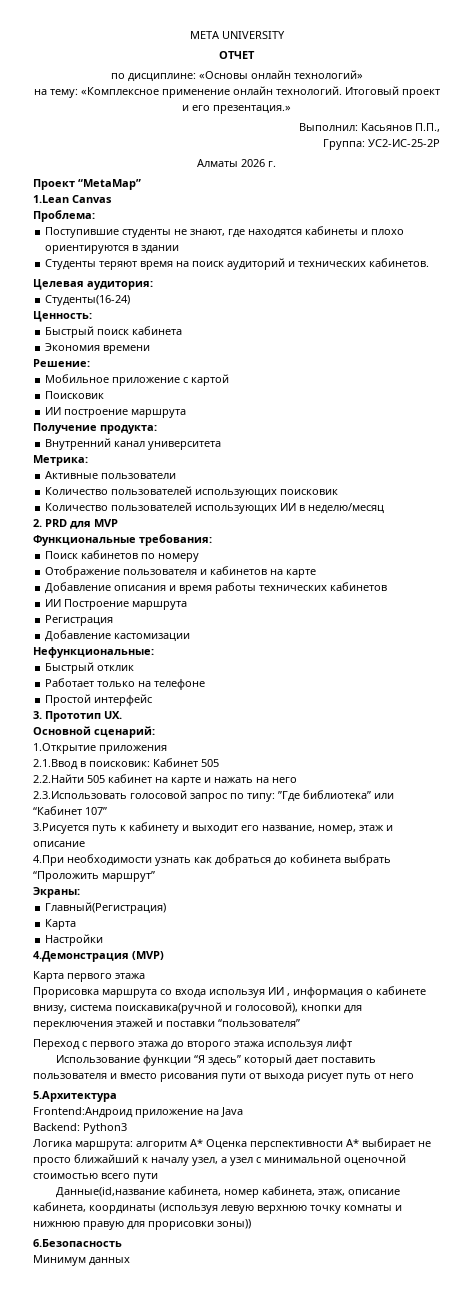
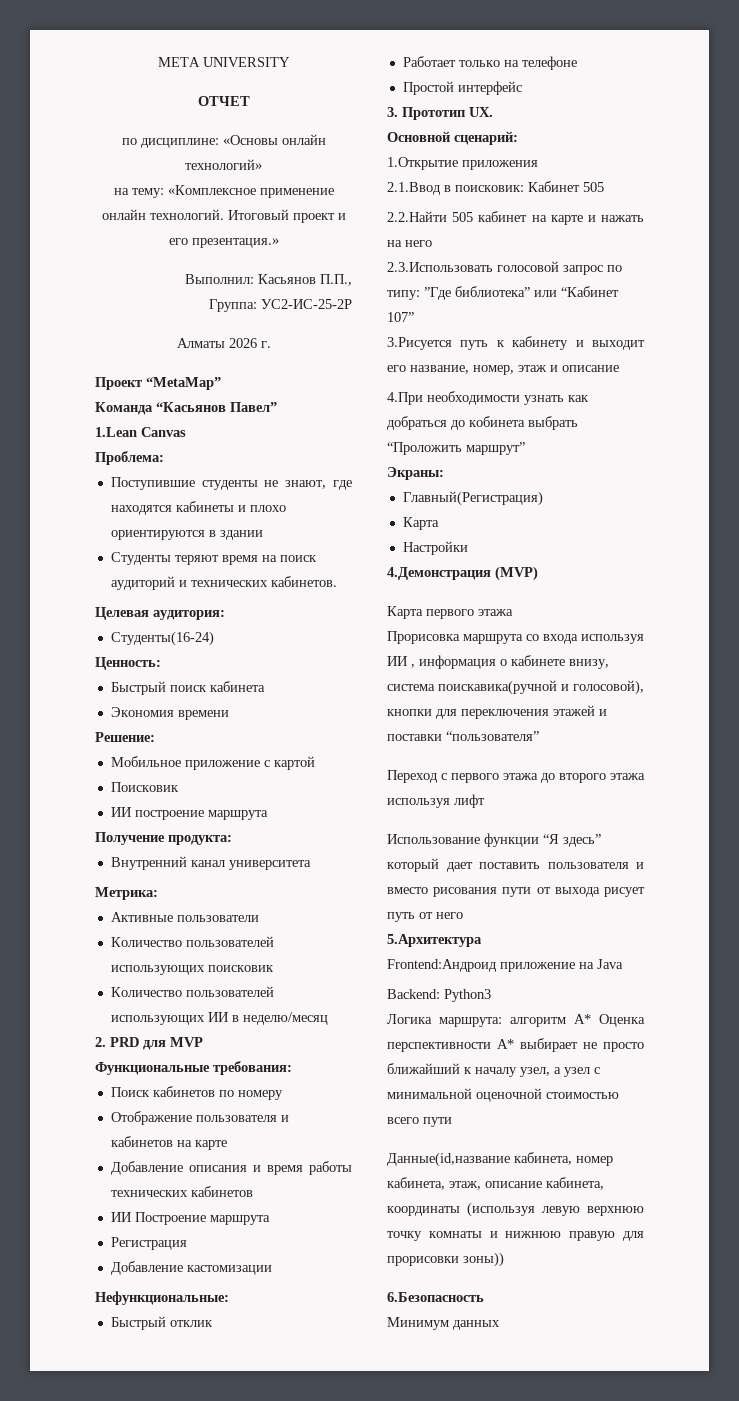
+ Команда “Касьянов Павел”

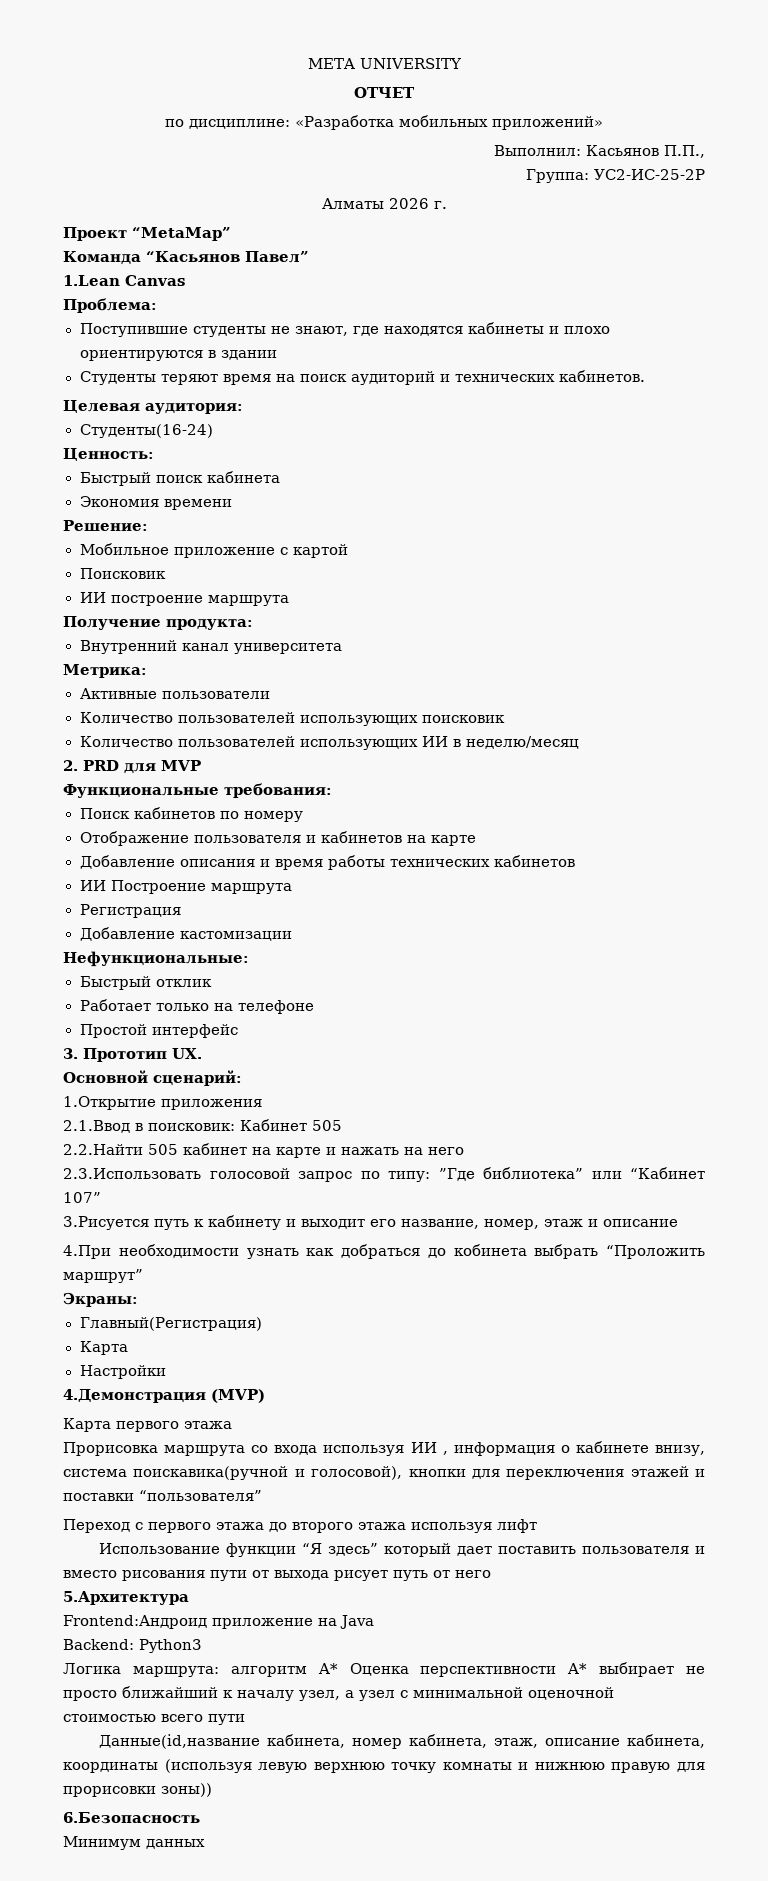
- по дисциплине: «Основы онлайн технологий»
- на тему: «Комплексное применение онлайн технологий. Итоговый проект и его презентация.»
+ по дисциплине: «Разработка мобильных приложений»

